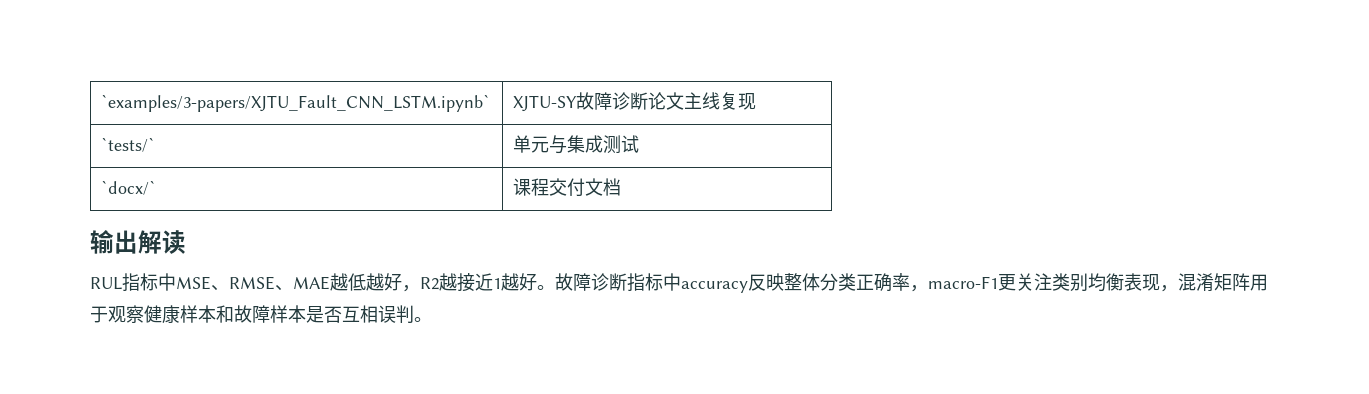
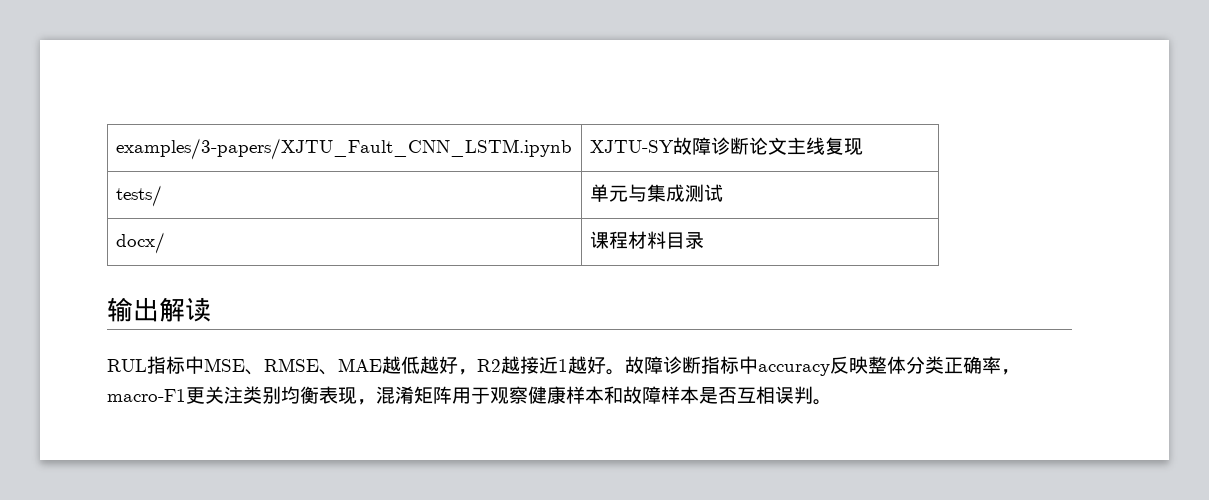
- `examples/3-papers/XJTU_Fault_CNN_LSTM.ipynb` | XJTU-SY故障诊断论文主线复现
+ examples/3-papers/XJTU_Fault_CNN_LSTM.ipynb | XJTU-SY故障诊断论文主线复现
- `tests/` | 单元与集成测试
+ tests/ | 单元与集成测试
- `docx/` | 课程交付文档
+ docx/ | 课程材料目录

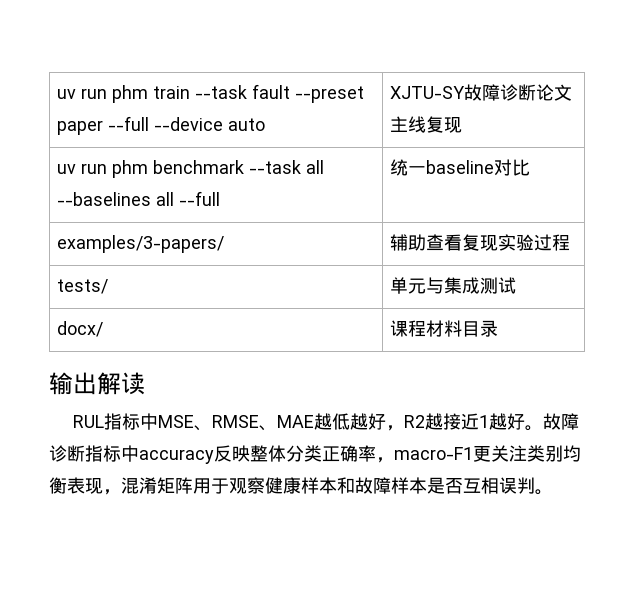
- examples/3-papers/XJTU_Fault_CNN_LSTM.ipynb | XJTU-SY故障诊断论文主线复现
+ uv run phm train --task fault --preset paper --full --device auto | XJTU-SY故障诊断论文主线复现
+ uv run phm benchmark --task all --baselines all --full | 统一baseline对比
+ examples/3-papers/ | 辅助查看复现实验过程

